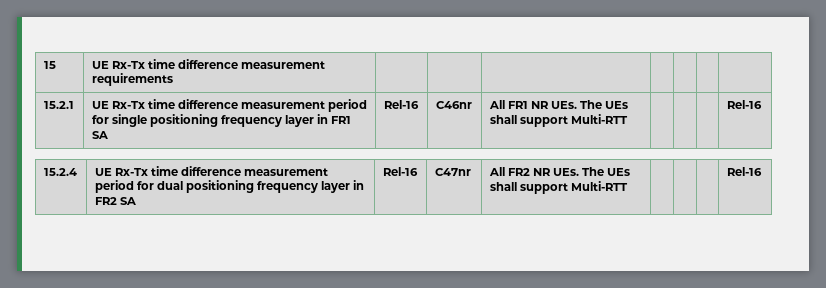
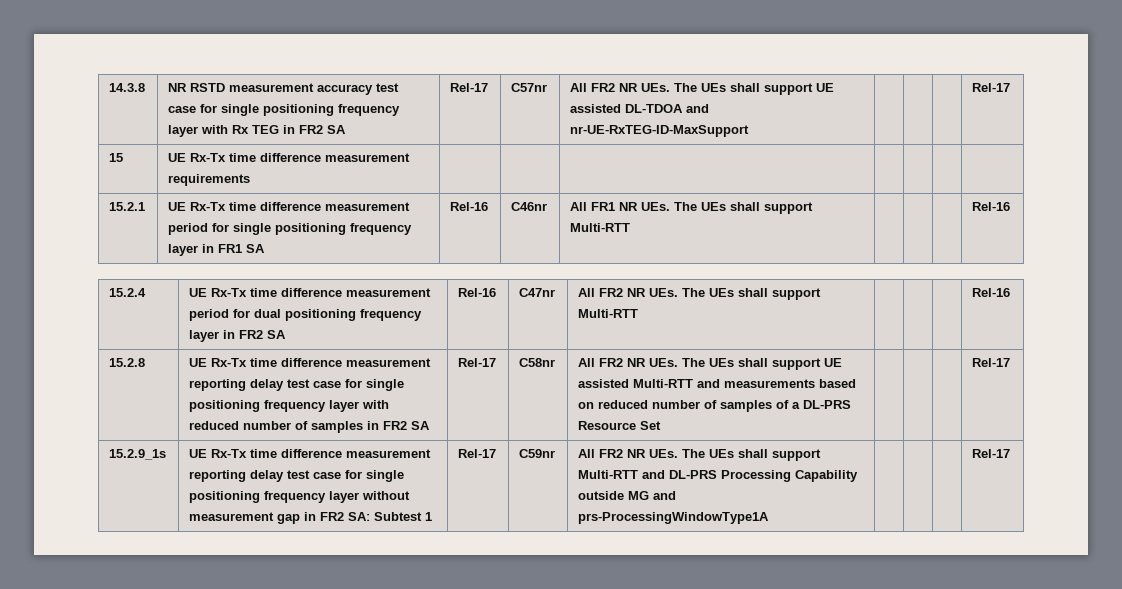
+ 14.3.8 | NR RSTD measurement accuracy test case for single positioning frequency layer with Rx TEG in FR2 SA | Rel-17 | C57nr | All FR2 NR UEs. The UEs shall support UE assisted DL-TDOA and nr-UE-RxTEG-ID-MaxSupport | | | | Rel-17
+ 15.2.8 | UE Rx-Tx time difference measurement reporting delay test case for single positioning frequency layer with reduced number of samples in FR2 SA | Rel-17 | C58nr | All FR2 NR UEs. The UEs shall support UE assisted Multi-RTT and measurements based on reduced number of samples of a DL-PRS Resource Set | | | | Rel-17
+ 15.2.9_1s | UE Rx-Tx time difference measurement reporting delay test case for single positioning frequency layer without measurement gap in FR2 SA: Subtest 1 | Rel-17 | C59nr | All FR2 NR UEs. The UEs shall support Multi-RTT and DL-PRS Processing Capability outside MG and prs-ProcessingWindowType1A | | | | Rel-17

